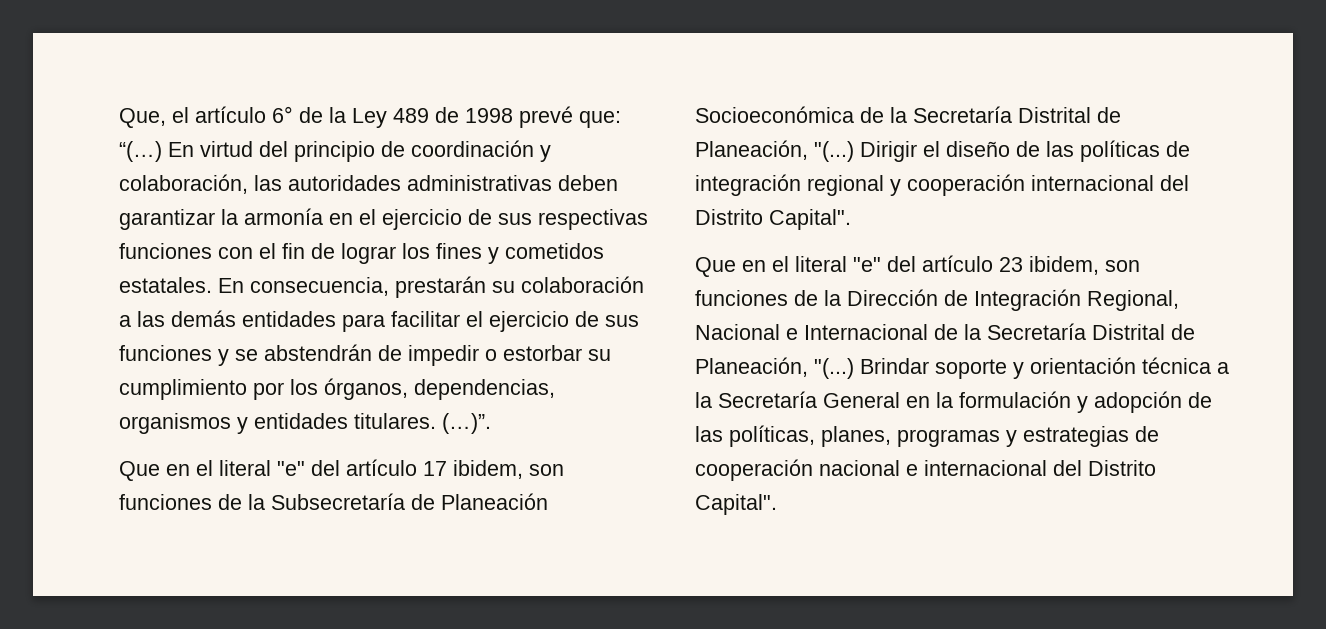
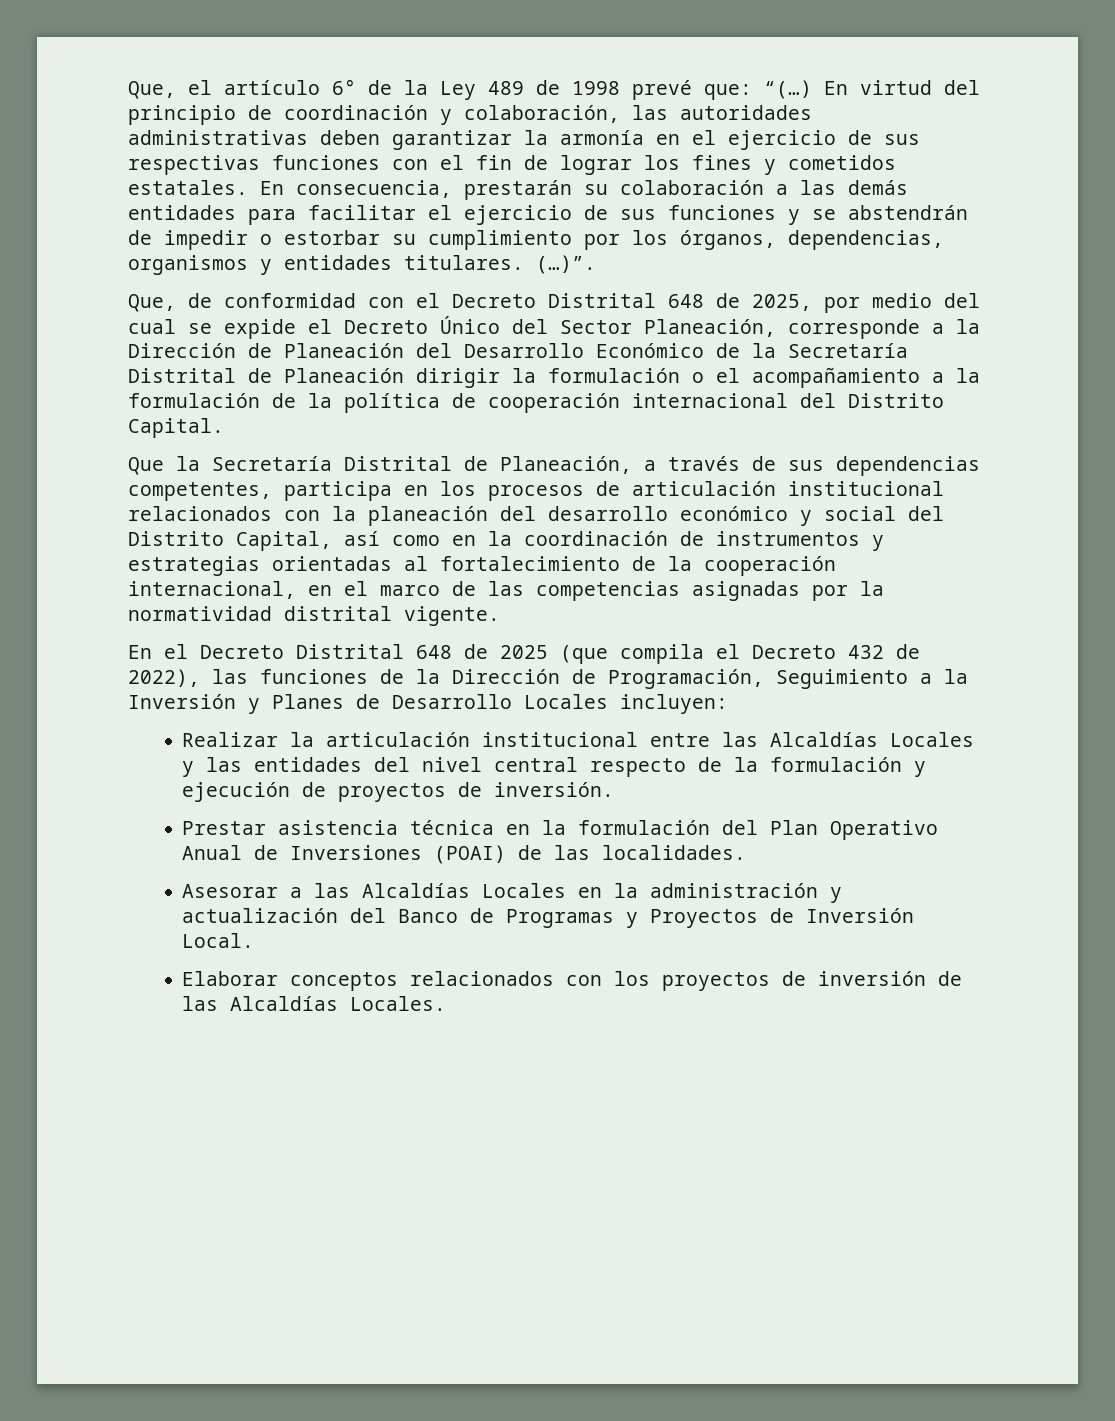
- Que en el literal "e" del artículo 17 ibidem, son funciones de la Subsecretaría de Planeación Socioeconómica de la Secretaría Distrital de Planeación, "(...) Dirigir el diseño de las políticas de integración regional y cooperación internacional del Distrito Capital".
- Que en el literal "e" del artículo 23 ibidem, son funciones de la Dirección de Integración Regional, Nacional e Internacional de la Secretaría Distrital de Planeación, "(...) Brindar soporte y orientación técnica a la Secretaría General en la formulación y adopción de las políticas, planes, programas y estrategias de cooperación nacional e internacional del Distrito Capital".
+ Que, de conformidad con el Decreto Distrital 648 de 2025, por medio del cual se expide el Decreto Único del Sector Planeación, corresponde a la Dirección de Planeación del Desarrollo Económico de la Secretaría Distrital de Planeación dirigir la formulación o el acompañamiento a la formulación de la política de cooperación internacional del Distrito Capital.
+ Que la Secretaría Distrital de Planeación, a través de sus dependencias competentes, participa en los procesos de articulación institucional relacionados con la planeación del desarrollo económico y social del Distrito Capital, así como en la coordinación de instrumentos y estrategias orientadas al fortalecimiento de la cooperación internacional, en el marco de las competencias asignadas por la normatividad distrital vigente.
+ En el Decreto Distrital 648 de 2025 (que compila el Decreto 432 de 2022), las funciones de la Dirección de Programación, Seguimiento a la Inversión y Planes de Desarrollo Locales incluyen:
+ Realizar la articulación institucional entre las Alcaldías Locales y las entidades del nivel central respecto de la formulación y ejecución de proyectos de inversión.
+ Prestar asistencia técnica en la formulación del Plan Operativo Anual de Inversiones (POAI) de las localidades.
+ Asesorar a las Alcaldías Locales en la administración y actualización del Banco de Programas y Proyectos de Inversión Local.
+ Elaborar conceptos relacionados con los proyectos de inversión de las Alcaldías Locales.

